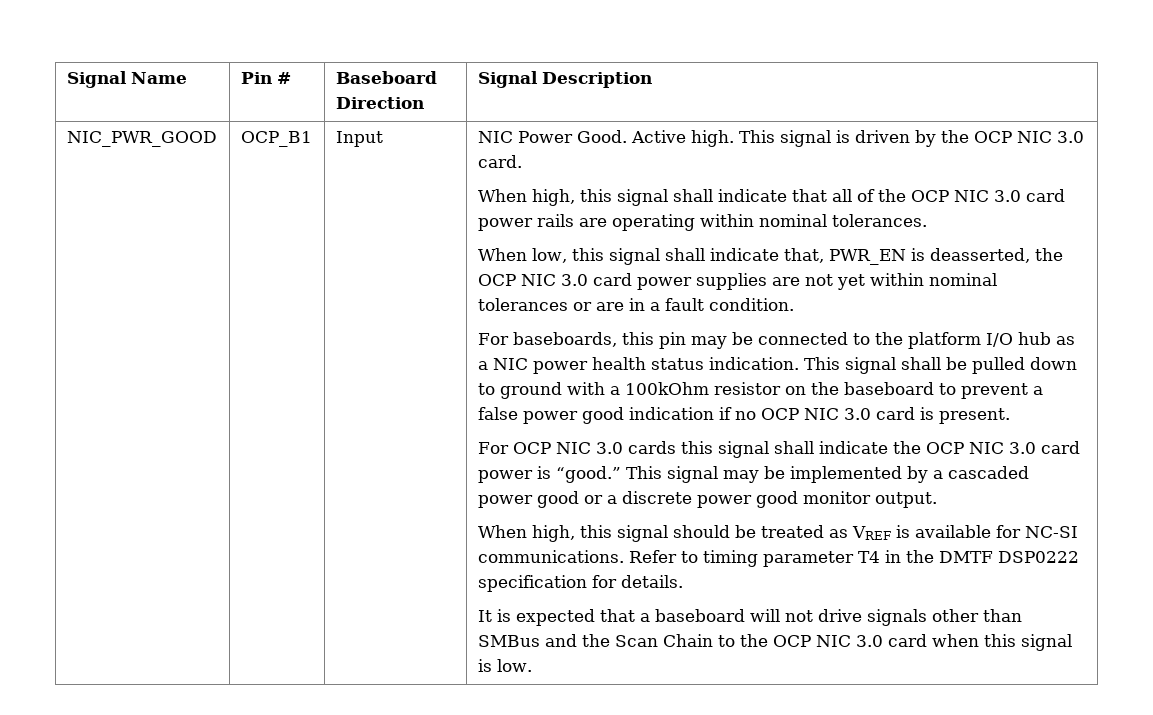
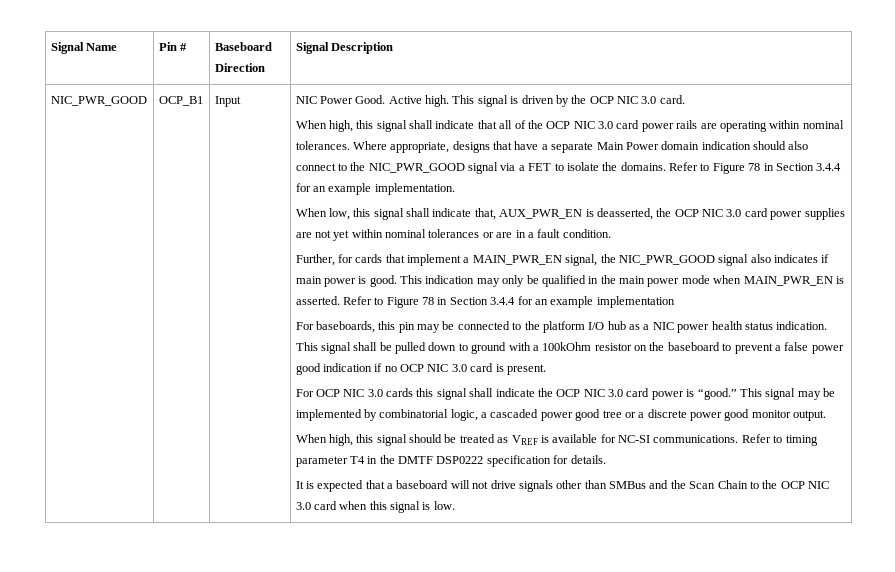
+ Where appropriate, designs that have a separate Main Power domain indication should also connect to the NIC_PWR_GOOD signal via a FET to isolate the domains. Refer to Figure 78 in Section 3.4.4 for an example implementation.
- When low, this signal shall indicate that, PWR_EN is deasserted, the OCP NIC 3.0 card power supplies are not yet within nominal tolerances or are in a fault condition.
+ When low, this signal shall indicate that, AUX_PWR_EN is deasserted, the OCP NIC 3.0 card power supplies are not yet within nominal tolerances or are in a fault condition.
+ Further, for cards that implement a MAIN_PWR_EN signal, the NIC_PWR_GOOD signal also indicates if main power is good. This indication may only be qualified in the main power mode when MAIN_PWR_EN is asserted. Refer to Figure 78 in Section 3.4.4 for an example implementation
- This signal may be implemented by a cascaded power good or a discrete power good monitor output.
+ This signal may be implemented by combinatorial logic, a cascaded power good tree or a discrete power good monitor output.

